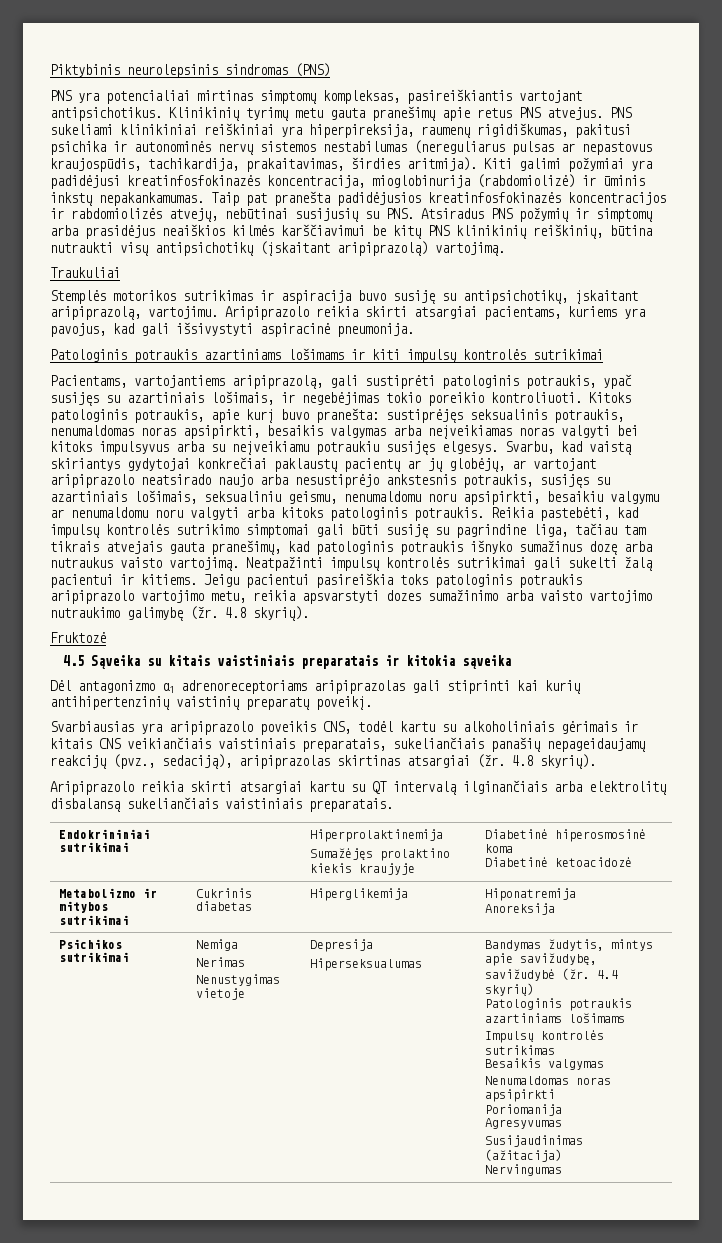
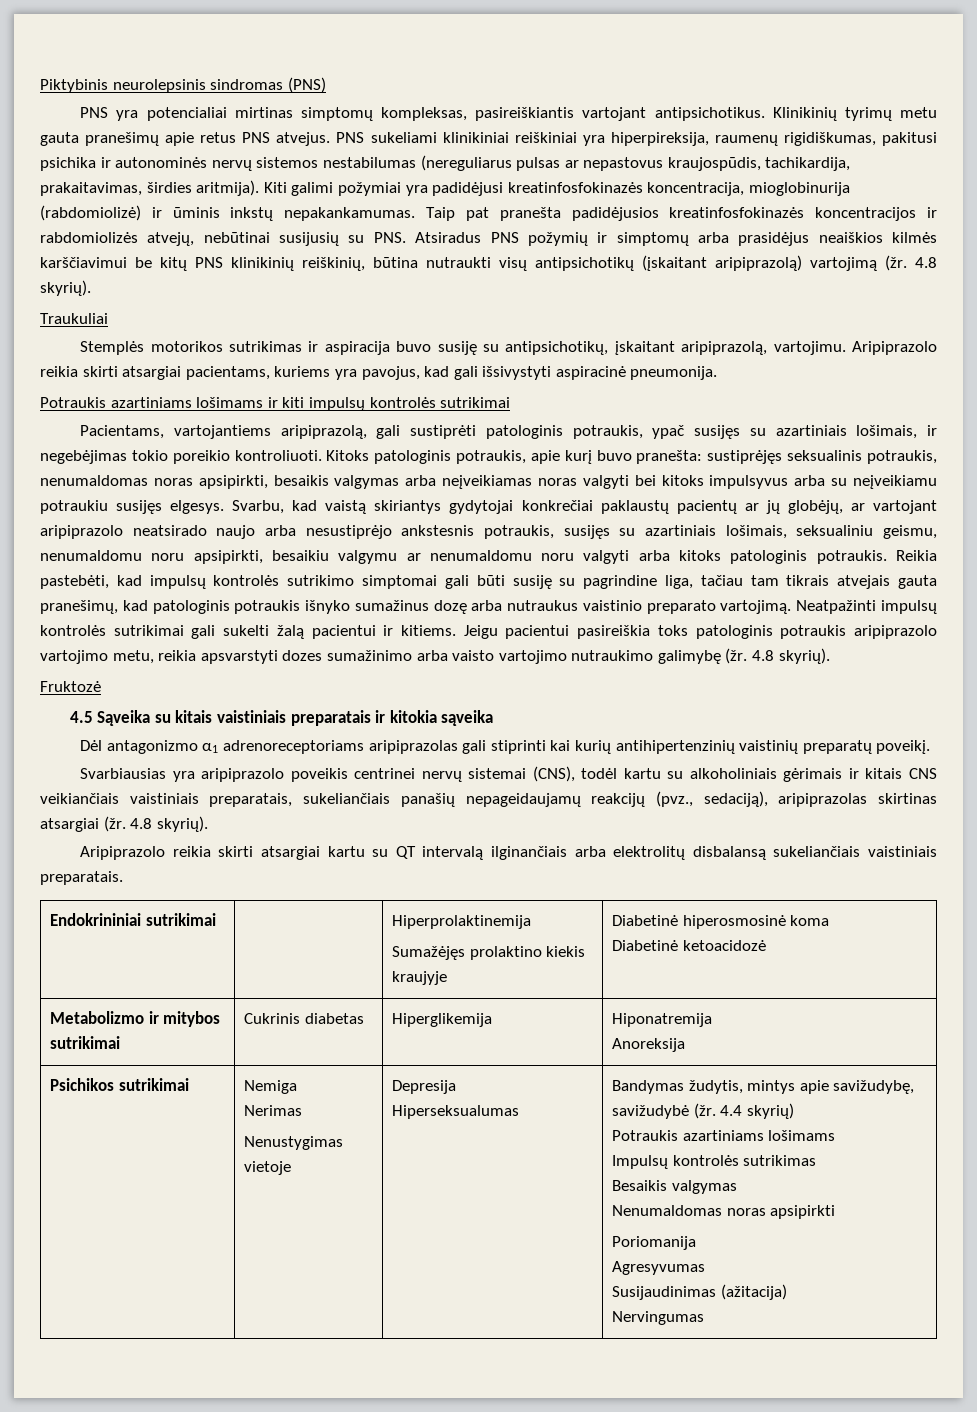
- Taip pat pranešta padidėjusios kreatinfosfokinazės koncentracijos ir rabdomiolizės atvejų, nebūtinai susijusių su PNS. Atsiradus PNS požymių ir simptomų arba prasidėjus neaiškios kilmės karščiavimui be kitų PNS klinikinių reiškinių, būtina nutraukti visų antipsichotikų (įskaitant aripiprazolą) vartojimą.
+ Taip pat pranešta padidėjusios kreatinfosfokinazės koncentracijos ir rabdomiolizės atvejų, nebūtinai susijusių su PNS. Atsiradus PNS požymių ir simptomų arba prasidėjus neaiškios kilmės karščiavimui be kitų PNS klinikinių reiškinių, būtina nutraukti visų antipsichotikų (įskaitant aripiprazolą) vartojimą (žr. 4.8 skyrių).
- Patologinis potraukis azartiniams lošimams ir kiti impulsų kontrolės sutrikimai
+ Potraukis azartiniams lošimams ir kiti impulsų kontrolės sutrikimai
- Reikia pastebėti, kad impulsų kontrolės sutrikimo simptomai gali būti susiję su pagrindine liga, tačiau tam tikrais atvejais gauta pranešimų, kad patologinis potraukis išnyko sumažinus dozę arba nutraukus vaisto vartojimą.
+ Reikia pastebėti, kad impulsų kontrolės sutrikimo simptomai gali būti susiję su pagrindine liga, tačiau tam tikrais atvejais gauta pranešimų, kad patologinis potraukis išnyko sumažinus dozę arba nutraukus vaistinio preparato vartojimą.
- Svarbiausias yra aripiprazolo poveikis CNS, todėl kartu su alkoholiniais gėrimais ir kitais CNS veikiančiais vaistiniais preparatais, sukeliančiais panašių nepageidaujamų reakcijų (pvz., sedaciją), aripiprazolas skirtinas atsargiai (žr.
+ Svarbiausias yra aripiprazolo poveikis centrinei nervų sistemai (CNS), todėl kartu su alkoholiniais gėrimais ir kitais CNS veikiančiais vaistiniais preparatais, sukeliančiais panašių nepageidaujamų reakcijų (pvz., sedaciją), aripiprazolas skirtinas atsargiai (žr.
  Psichikos sutrikimai | Nemiga
  Nerimas
  Nenustygimas vietoje | Depresija
  Hiperseksualumas | Bandymas žudytis, mintys apie savižudybę, savižudybė (žr. 4.4 skyrių)
- Patologinis potraukis azartiniams lošimams
+ Potraukis azartiniams lošimams

